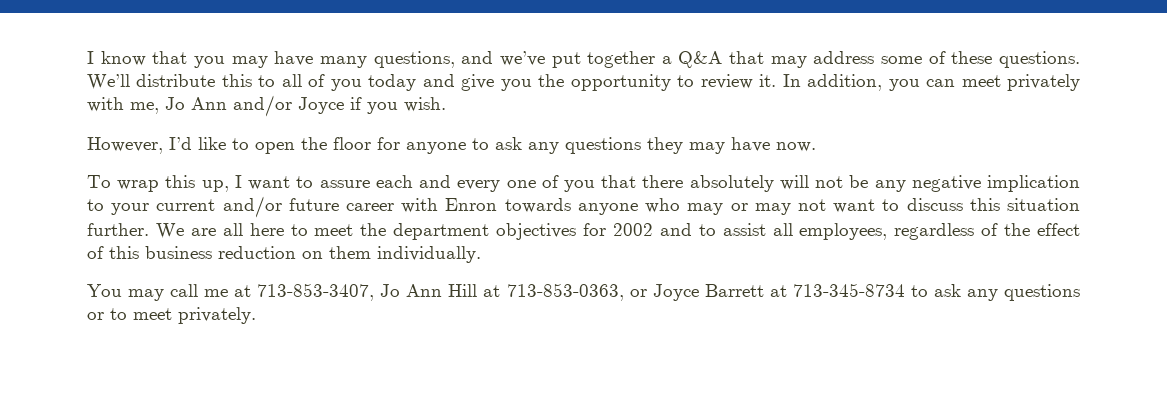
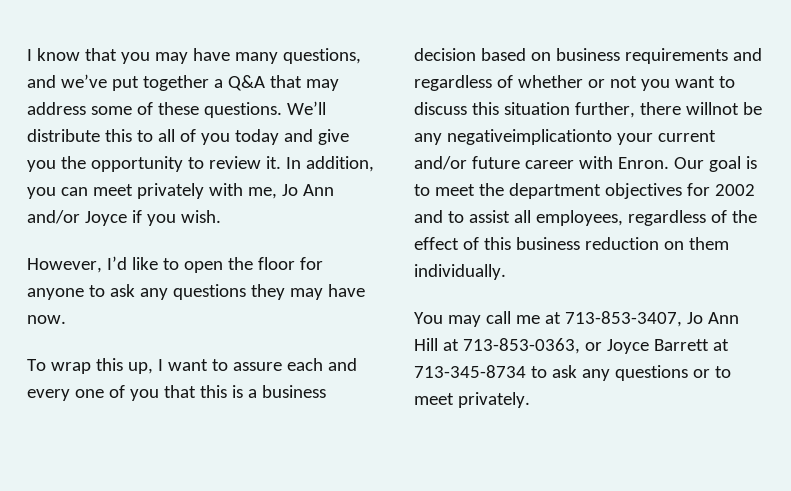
- To wrap this up, I want to assure each and every one of you that there absolutely will not be any negative implication to your current and/or future career with Enron towards anyone who may or may not want to discuss this situation further. We are all here to meet the department objectives for 2002 and to assist all employees, regardless of the effect of this business reduction on them individually.
+ To wrap this up, I want to assure each and every one of you that this is a business decision based on business requirements and regardless of whether or not you want to discuss this situation further, there willnot be any negativeimplicationto your current and/or future career with Enron. Our goal is to meet the department objectives for 2002 and to assist all employees, regardless of the effect of this business reduction on them individually.

